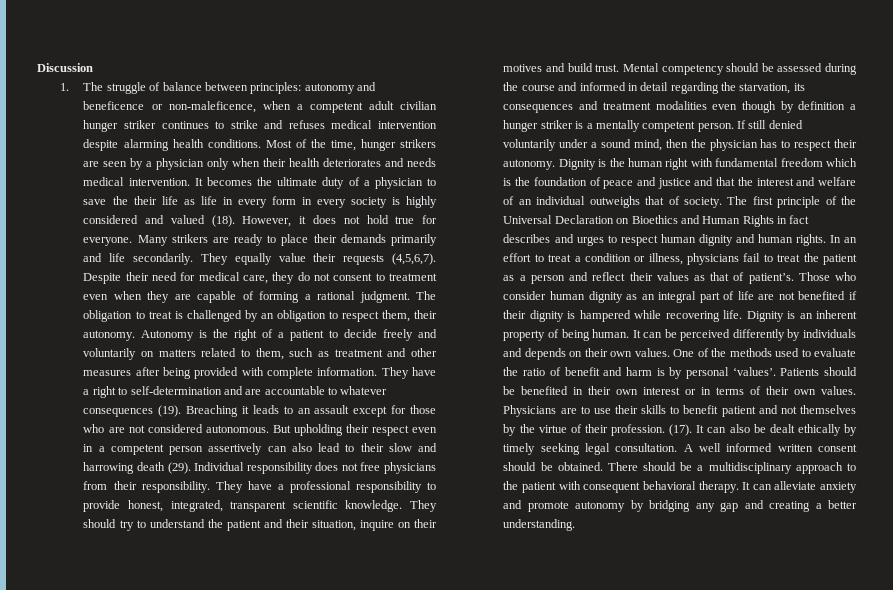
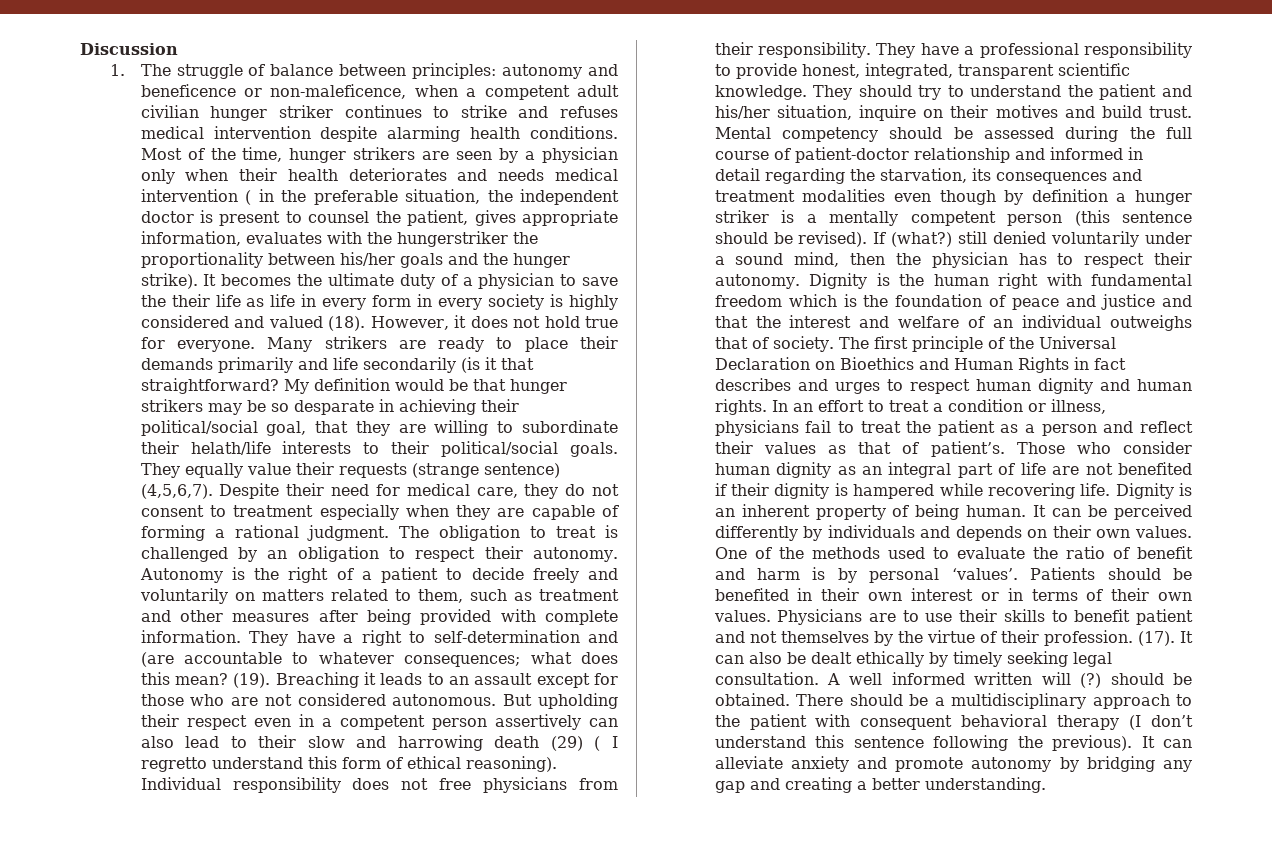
- Most of the time, hunger strikers are seen by a physician only when their health deteriorates and needs medical intervention.
+ Most of the time, hunger strikers are seen by a physician only when their health deteriorates and needs medical intervention ( in the preferable situation, the independent doctor is present to counsel the patient, gives appropriate information, evaluates with the hungerstriker the proportionality between his/her goals and the hunger strike).
- Many strikers are ready to place their demands primarily and life secondarily.
+ Many strikers are ready to place their demands primarily and life secondarily (is it that straightforward? My definition would be that hunger strikers may be so desparate in achieving their political/social goal, that they are willing to subordinate their helath/life interests to their political/social goals.
- They equally value their requests (4,5,6,7).
+ They equally value their requests (strange sentence) (4,5,6,7).
- Despite their need for medical care, they do not consent to treatment even when they are capable of forming a rational judgment.
+ Despite their need for medical care, they do not consent to treatment especially when they are capable of forming a rational judgment.
- The obligation to treat is challenged by an obligation to respect them, their autonomy.
+ The obligation to treat is challenged by an obligation to respect their autonomy.
- They have a right to self-determination and are accountable to whatever consequences (19).
+ They have a right to self-determination and (are accountable to whatever consequences; what does this mean? (19).
- But upholding their respect even in a competent person assertively can also lead to their slow and harrowing death (29).
+ But upholding their respect even in a competent person assertively can also lead to their slow and harrowing death (29) ( I regretto understand this form of ethical reasoning).
- They should try to understand the patient and their situation, inquire on their motives and build trust.
+ They should try to understand the patient and his/her situation, inquire on their motives and build trust.
- Mental competency should be assessed during the course and informed in detail regarding the starvation, its consequences and treatment modalities even though by definition a hunger striker is a mentally competent person. If still denied voluntarily under a sound mind, then the physician has to respect their autonomy.
+ Mental competency should be assessed during the full course of patient-doctor relationship and informed in detail regarding the starvation, its consequences and treatment modalities even though by definition a hunger striker is a mentally competent person (this sentence should be revised). If (what?) still denied voluntarily under a sound mind, then the physician has to respect their autonomy.
- A well informed written consent should be obtained.
+ A well informed written will (?) should be obtained.
- There should be a multidisciplinary approach to the patient with consequent behavioral therapy.
+ There should be a multidisciplinary approach to the patient with consequent behavioral therapy (I don’t understand this sentence following the previous).

